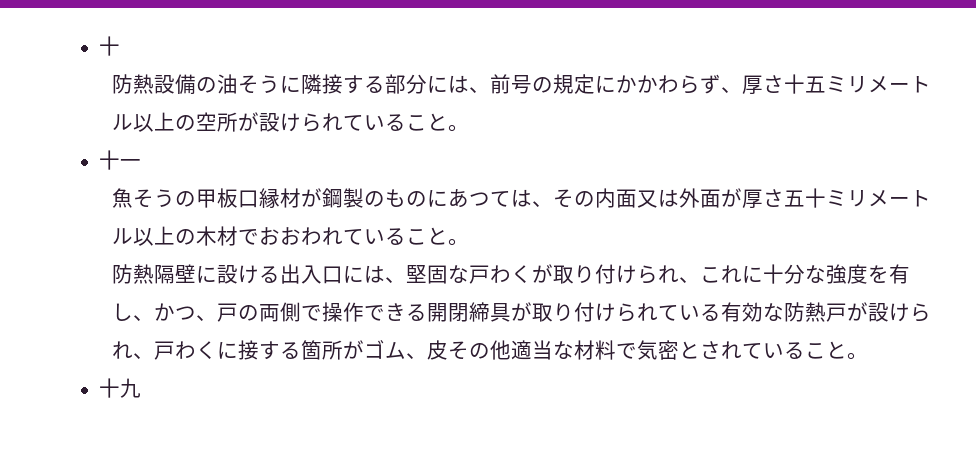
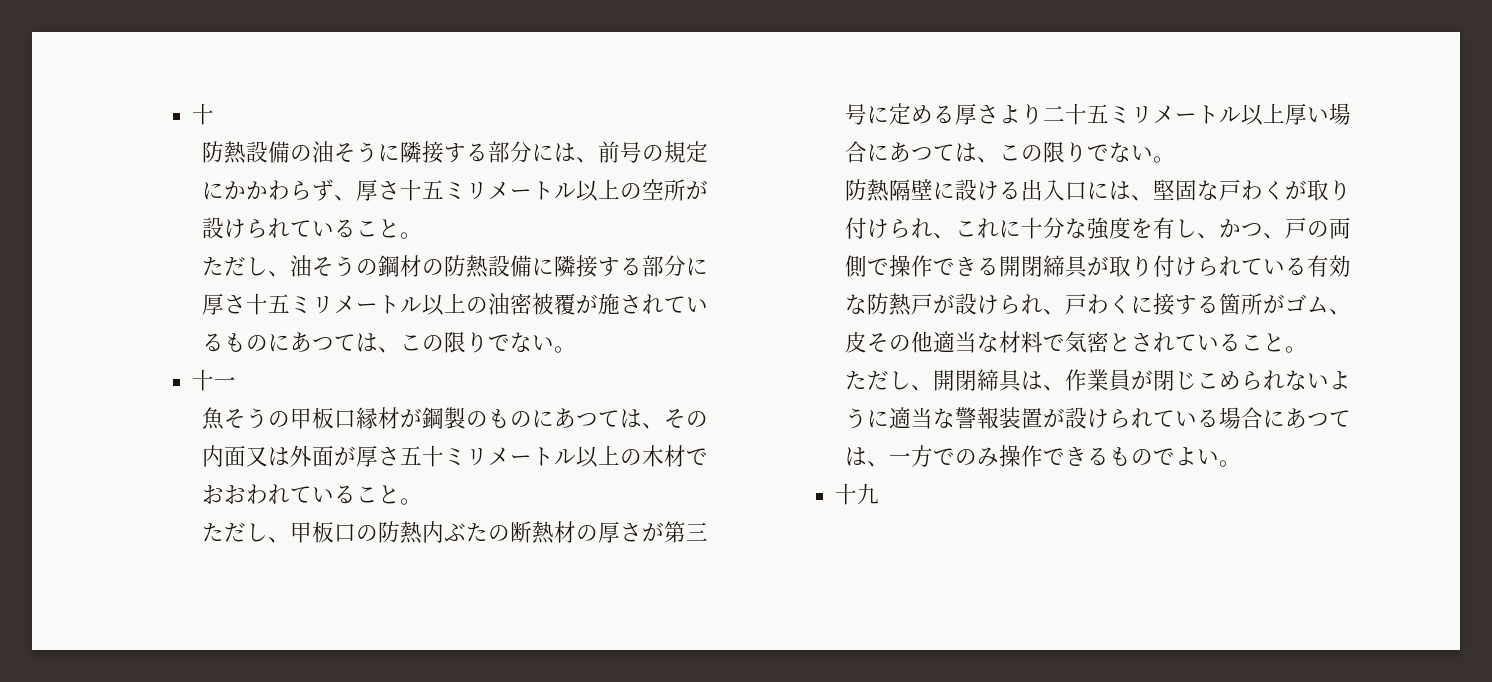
+ ただし、油そうの鋼材の防熱設備に隣接する部分に厚さ十五ミリメートル以上の油密被覆が施されているものにあつては、この限りでない。
+ ただし、甲板口の防熱内ぶたの断熱材の厚さが第三号に定める厚さより二十五ミリメートル以上厚い場合にあつては、この限りでない。
+ ただし、開閉締具は、作業員が閉じこめられないように適当な警報装置が設けられている場合にあつては、一方でのみ操作できるものでよい。

